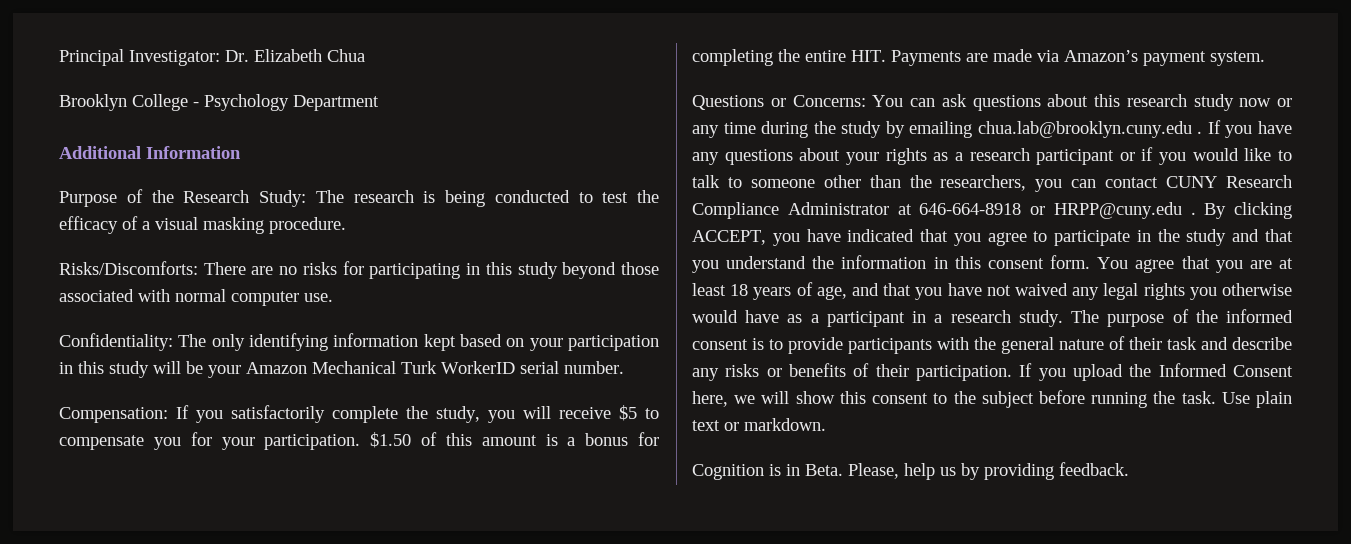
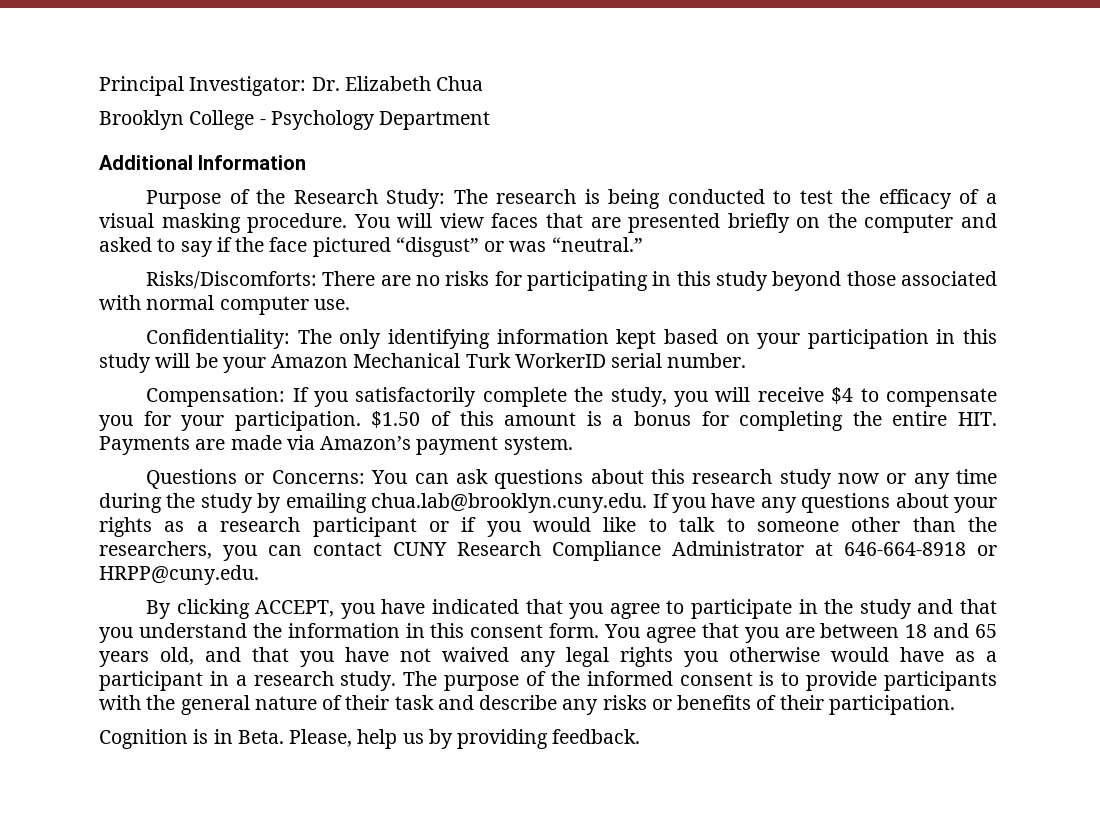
+ You will view faces that are presented briefly on the computer and asked to say if the face pictured “disgust” or was “neutral.”
- Compensation: If you satisfactorily complete the study, you will receive $5 to compensate you for your participation.
+ Compensation: If you satisfactorily complete the study, you will receive $4 to compensate you for your participation.
- You can ask questions about this research study now or any time during the study by emailing chua.lab@brooklyn.cuny.edu . If you have any questions about your rights as a research participant or if you would like to talk to someone other than the researchers, you can contact CUNY Research Compliance Administrator at 646-664-8918 or HRPP@cuny.edu . By clicking ACCEPT, you have indicated that you agree to participate in the study and that you understand the information in this consent form.
+ You can ask questions about this research study now or any time during the study by emailing chua.lab@brooklyn.cuny.edu. If you have any questions about your rights as a research participant or if you would like to talk to someone other than the researchers, you can contact CUNY Research Compliance Administrator at 646-664-8918 or HRPP@cuny.edu.
+ By clicking ACCEPT, you have indicated that you agree to participate in the study and that you understand the information in this consent form.
- You agree that you are at least 18 years of age, and that you have not waived any legal rights you otherwise would have as a participant in a research study.
+ You agree that you are between 18 and 65 years old, and that you have not waived any legal rights you otherwise would have as a participant in a research study.
- If you upload the Informed Consent here, we will show this consent to the subject before running the task. Use plain text or markdown.

